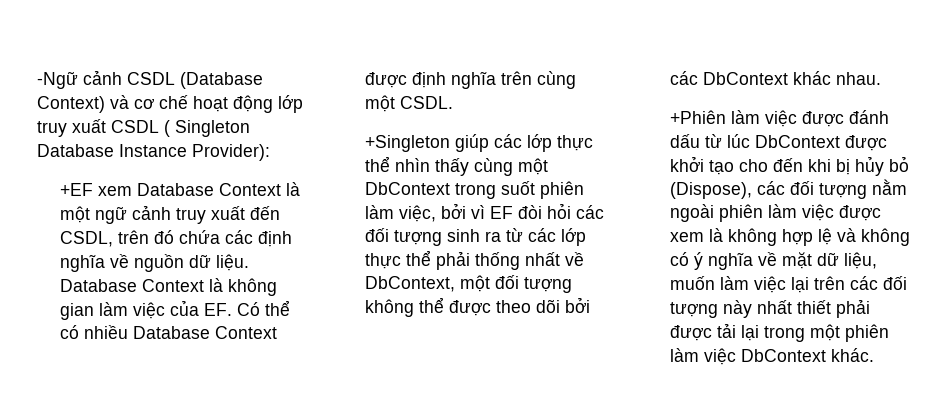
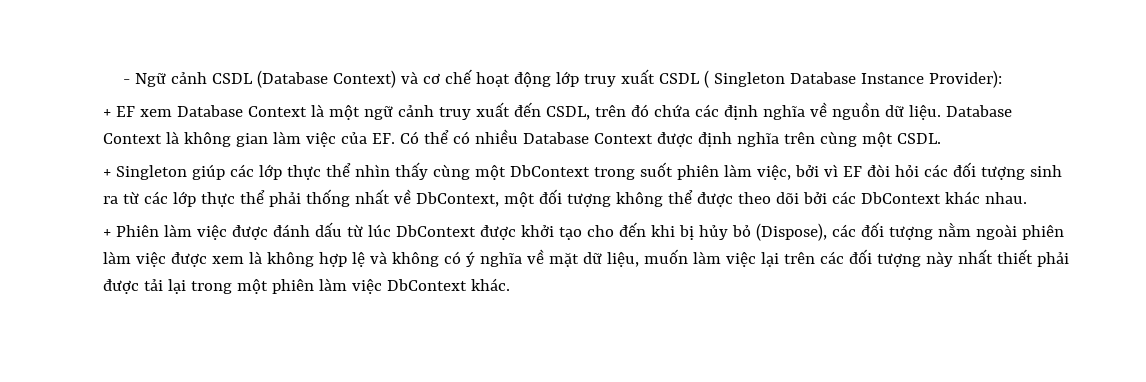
- -Ngữ cảnh CSDL (Database Context) và cơ chế hoạt động lớp truy xuất CSDL ( Singleton Database Instance Provider):
+ - Ngữ cảnh CSDL (Database Context) và cơ chế hoạt động lớp truy xuất CSDL ( Singleton Database Instance Provider):
- +EF xem Database Context là một ngữ cảnh truy xuất đến CSDL, trên đó chứa các định nghĩa về nguồn dữ liệu.
+ + EF xem Database Context là một ngữ cảnh truy xuất đến CSDL, trên đó chứa các định nghĩa về nguồn dữ liệu.
- +Singleton giúp các lớp thực thể nhìn thấy cùng một DbContext trong suốt phiên làm việc, bởi vì EF đòi hỏi các đối tượng sinh ra từ các lớp thực thể phải thống nhất về DbContext, một đối tượng không thể được theo dõi bởi các DbContext khác nhau.
+ + Singleton giúp các lớp thực thể nhìn thấy cùng một DbContext trong suốt phiên làm việc, bởi vì EF đòi hỏi các đối tượng sinh ra từ các lớp thực thể phải thống nhất về DbContext, một đối tượng không thể được theo dõi bởi các DbContext khác nhau.
- +Phiên làm việc được đánh dấu từ lúc DbContext được khởi tạo cho đến khi bị hủy bỏ (Dispose), các đối tượng nằm ngoài phiên làm việc được xem là không hợp lệ và không có ý nghĩa về mặt dữ liệu, muốn làm việc lại trên các đối tượng này nhất thiết phải được tải lại trong một phiên làm việc DbContext khác.
+ + Phiên làm việc được đánh dấu từ lúc DbContext được khởi tạo cho đến khi bị hủy bỏ (Dispose), các đối tượng nằm ngoài phiên làm việc được xem là không hợp lệ và không có ý nghĩa về mặt dữ liệu, muốn làm việc lại trên các đối tượng này nhất thiết phải được tải lại trong một phiên làm việc DbContext khác.

